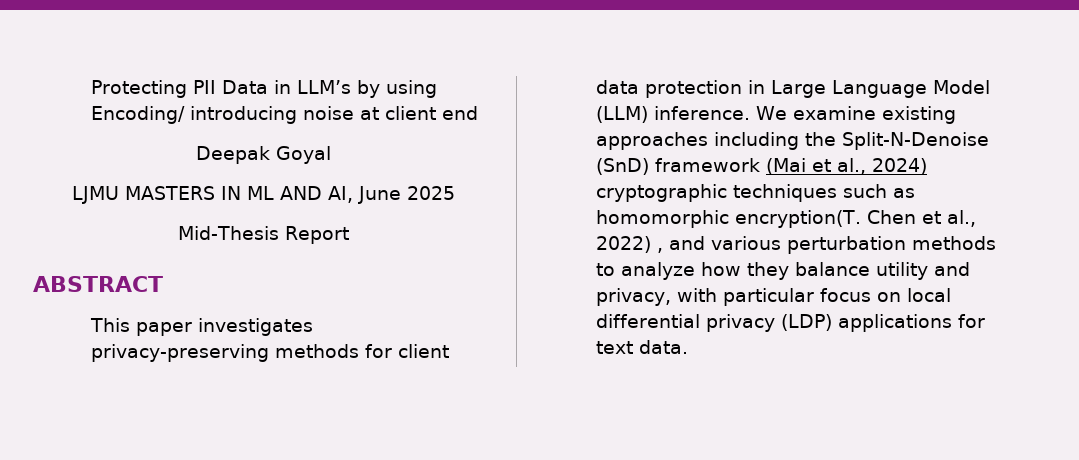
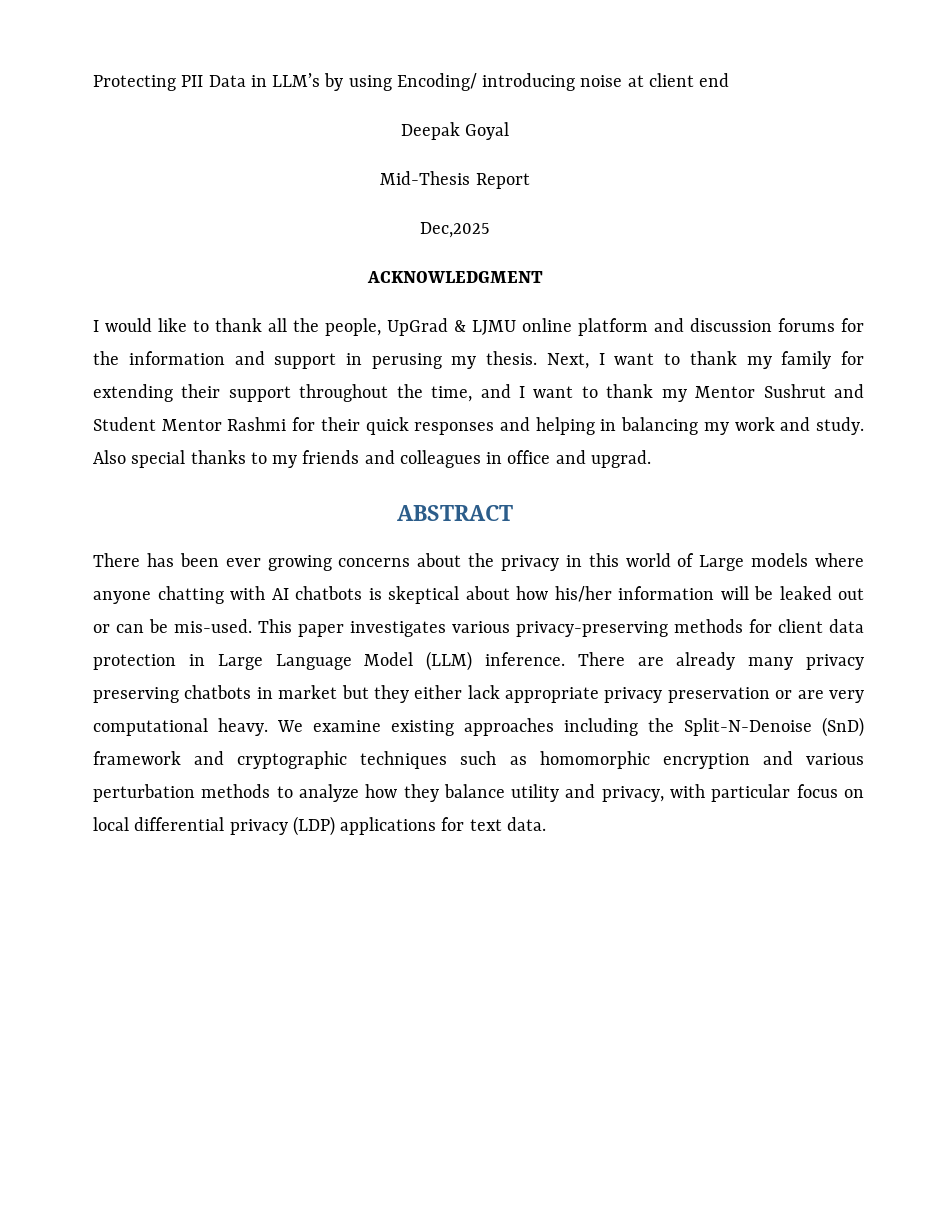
- LJMU MASTERS IN ML AND AI, June 2025
  Mid-Thesis Report
+ Dec,2025
+ ACKNOWLEDGMENT
+ I would like to thank all the people, UpGrad & LJMU online platform and discussion forums for the information and support in perusing my thesis. Next, I want to thank my family for extending their support throughout the time, and I want to thank my Mentor Sushrut and Student Mentor Rashmi for their quick responses and helping in balancing my work and study. Also special thanks to my friends and colleagues in office and upgrad.
  ABSTRACT
- This paper investigates privacy-preserving methods for client data protection in Large Language Model (LLM) inference.
+ There has been ever growing concerns about the privacy in this world of Large models where anyone chatting with AI chatbots is skeptical about how his/her information will be leaked out or can be mis-used. This paper investigates various privacy-preserving methods for client data protection in Large Language Model (LLM) inference.
+ There are already many privacy preserving chatbots in market but they either lack appropriate privacy preservation or are very computational heavy.
- We examine existing approaches including the Split-N-Denoise (SnD) framework (Mai et al., 2024) cryptographic techniques such as homomorphic encryption(T. Chen et al., 2022) , and various perturbation methods to analyze how they balance utility and privacy, with particular focus on local differential privacy (LDP) applications for text data.
+ We examine existing approaches including the Split-N-Denoise (SnD) framework and cryptographic techniques such as homomorphic encryption and various perturbation methods to analyze how they balance utility and privacy, with particular focus on local differential privacy (LDP) applications for text data.

